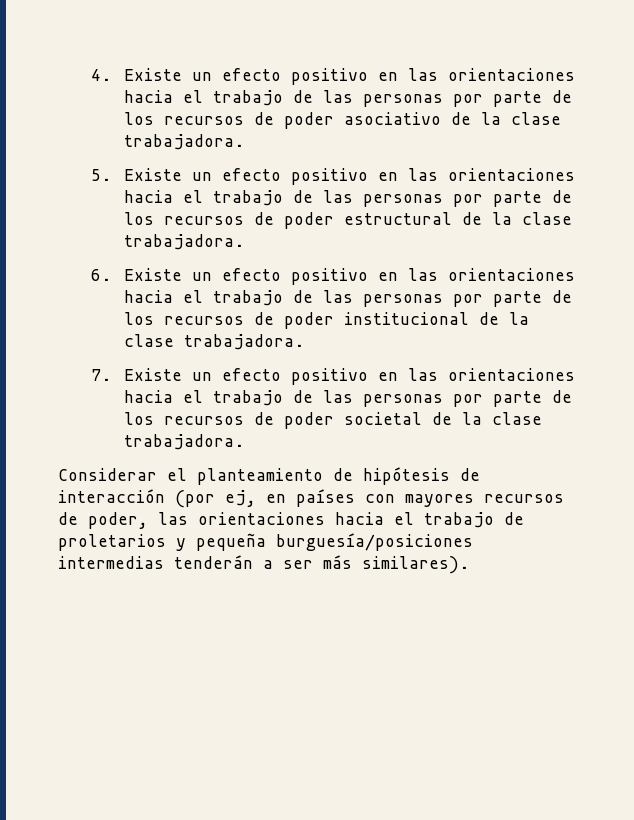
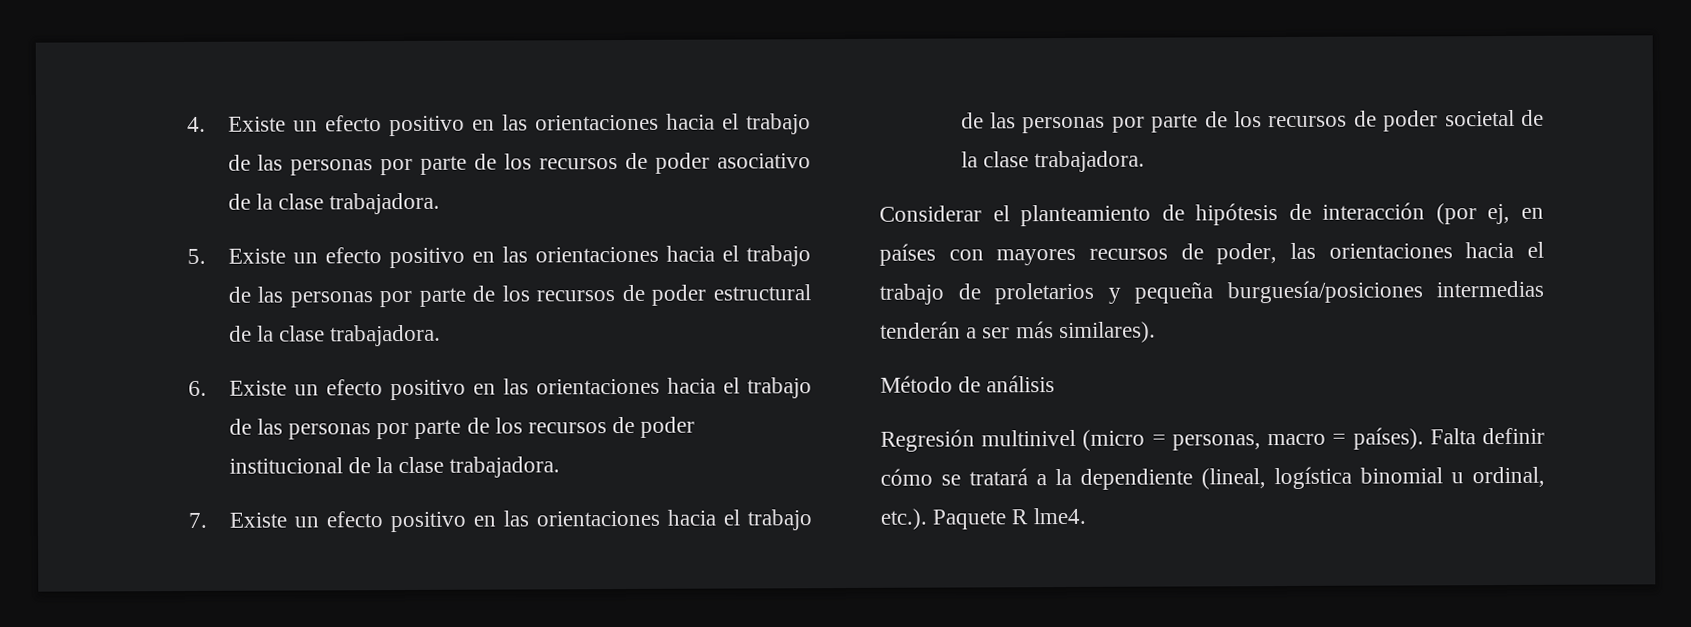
+ Método de análisis
+ Regresión multinivel (micro = personas, macro = países). Falta definir cómo se tratará a la dependiente (lineal, logística binomial u ordinal, etc.). Paquete R lme4.

